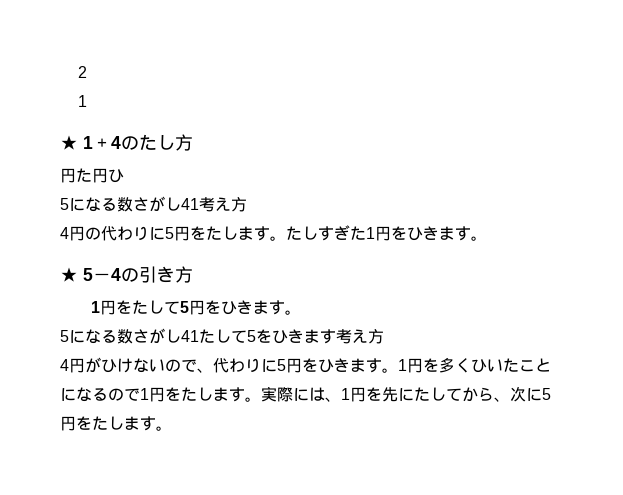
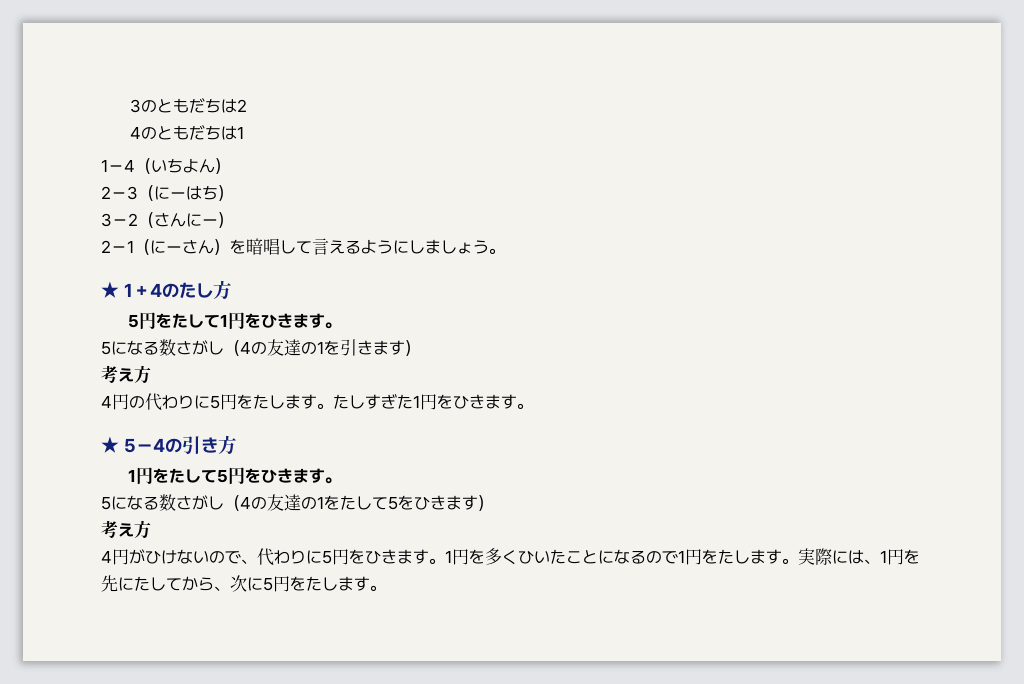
- 2
- 1
+ 3のともだちは2
+ 4のともだちは1
+ 1－4（いちよん）
+ 2－3（にーはち）
+ 3－2（さんにー）
+ 2－1（にーさん）を暗唱して言えるようにしましょう。
- 円た円ひ
- 5になる数さがし41考え方
+ 5円をたして1円をひきます。
+ 5になる数さがし（4の友達の1を引きます）
+ 考え方
- 5になる数さがし41たして5をひきます考え方
+ 5になる数さがし（4の友達の1をたして5をひきます）
+ 考え方

